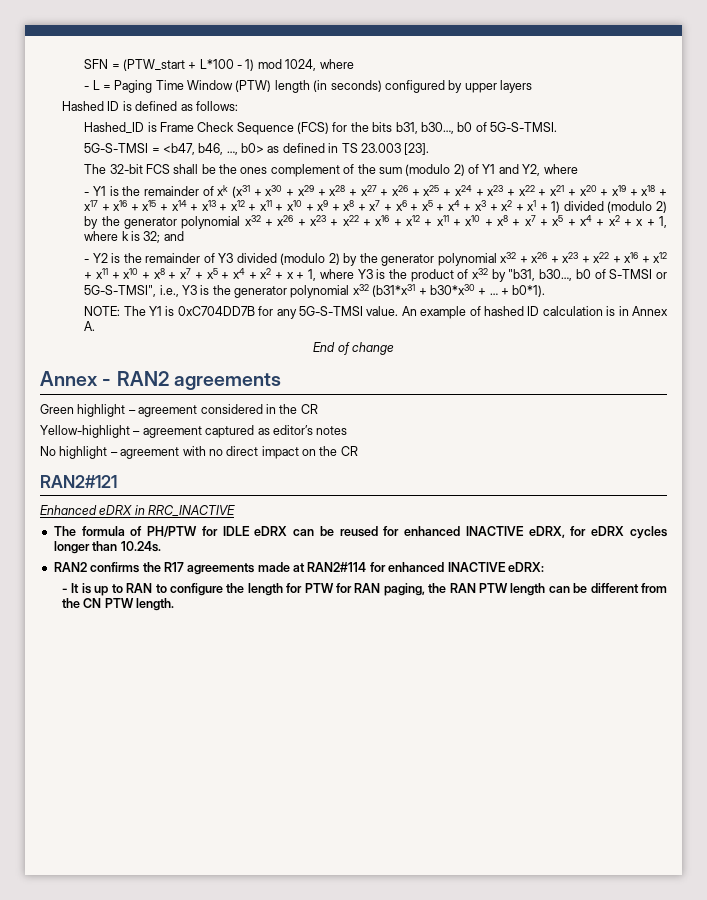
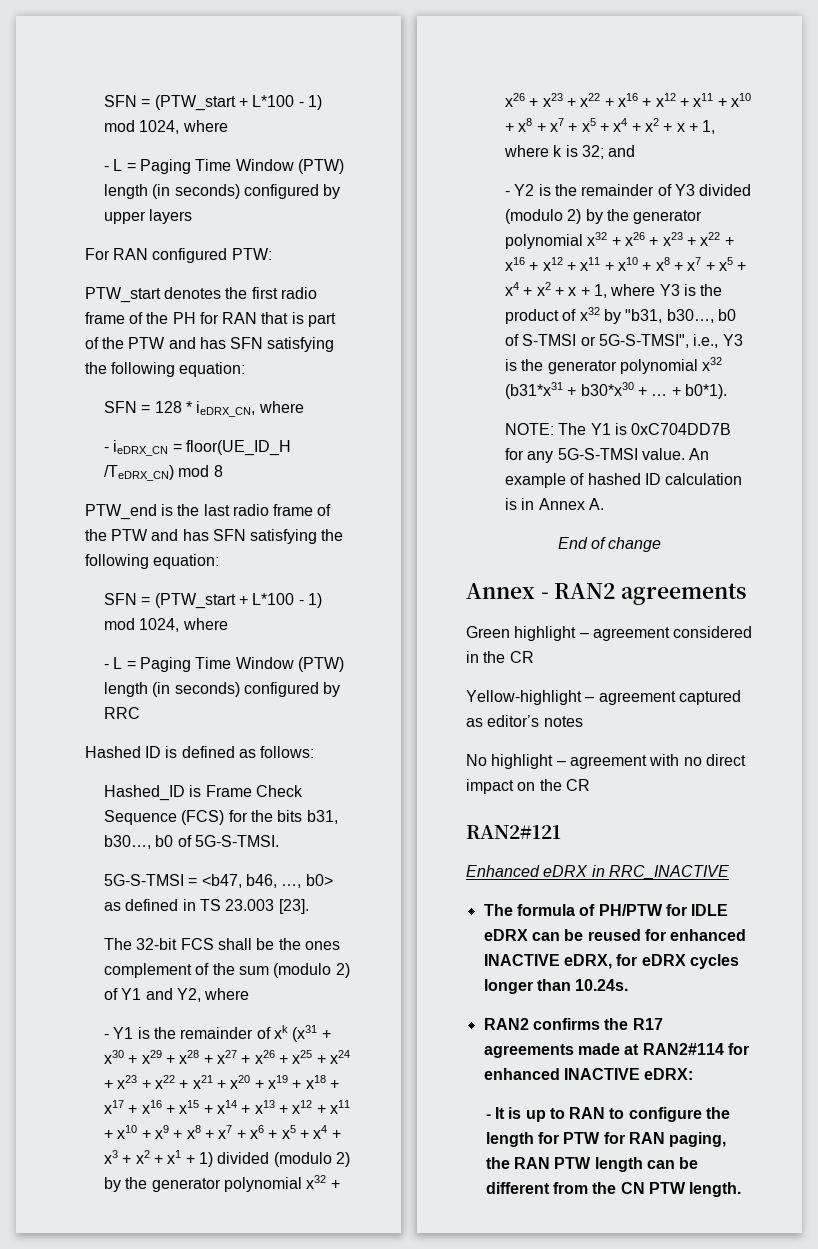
+ For RAN configured PTW:
+ PTW_start denotes the first radio frame of the PH for RAN that is part of the PTW and has SFN satisfying the following equation:
+ SFN = 128 * ieDRX_CN, where
+ - ieDRX_CN = floor(UE_ID_H /TeDRX_CN) mod 8
+ PTW_end is the last radio frame of the PTW and has SFN satisfying the following equation:
+ SFN = (PTW_start + L*100 - 1) mod 1024, where
+ - L = Paging Time Window (PTW) length (in seconds) configured by RRC

